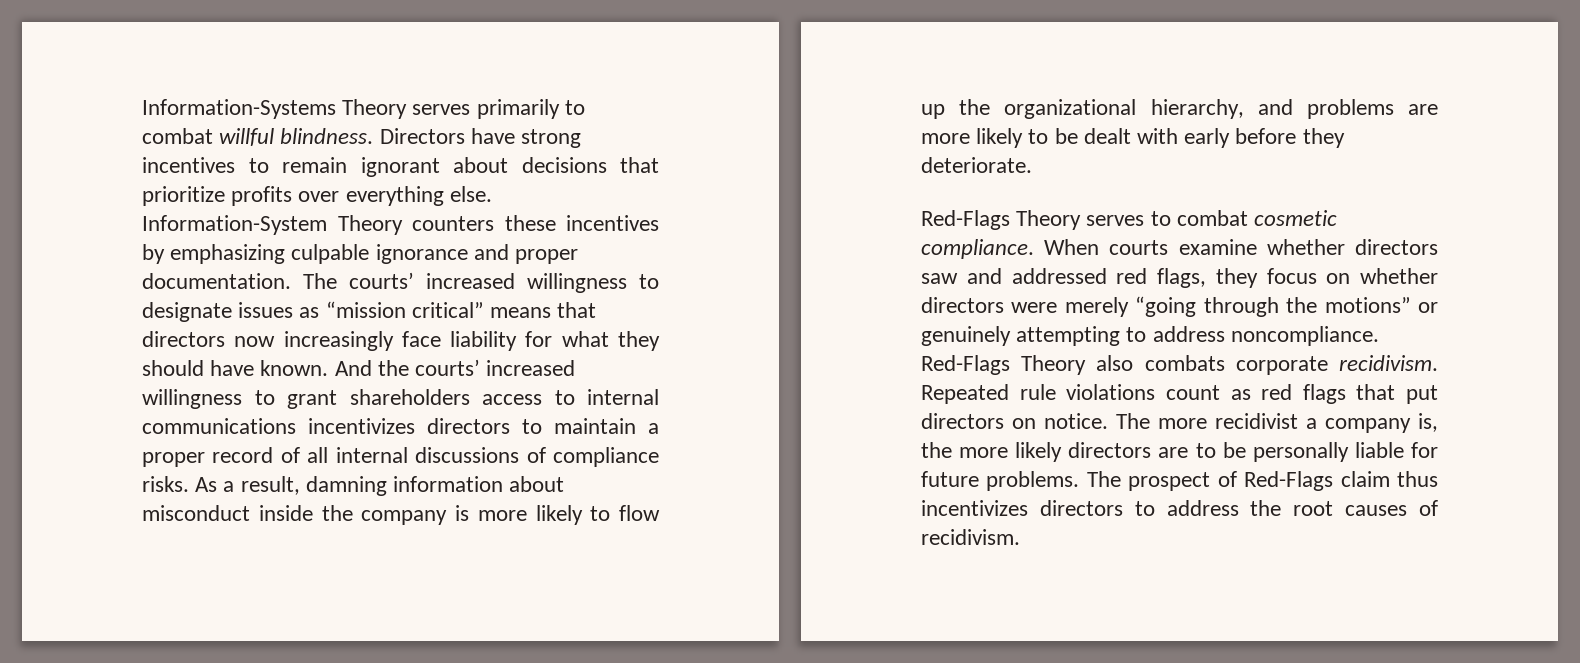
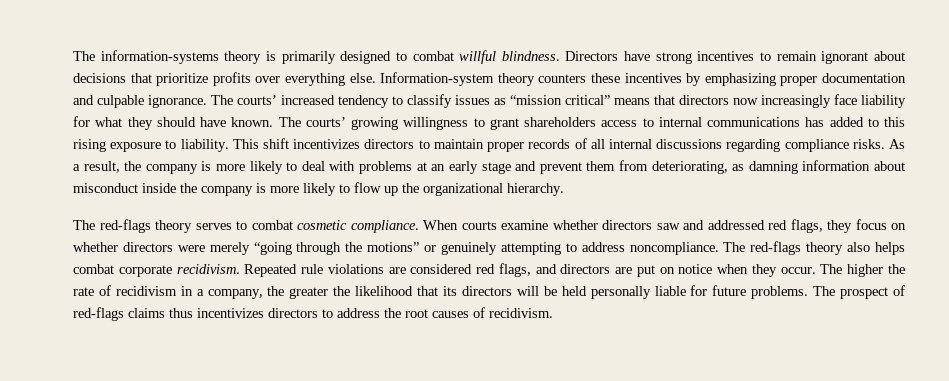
- Information-Systems Theory serves primarily to combat willful blindness.
+ The information-systems theory is primarily designed to combat willful blindness.
- Information-System Theory counters these incentives by emphasizing culpable ignorance and proper documentation. The courts’ increased willingness to designate issues as “mission critical” means that directors now increasingly face liability for what they should have known.
+ Information-system theory counters these incentives by emphasizing proper documentation and culpable ignorance. The courts’ increased tendency to classify issues as “mission critical” means that directors now increasingly face liability for what they should have known.
- And the courts’ increased willingness to grant shareholders access to internal communications incentivizes directors to maintain a proper record of all internal discussions of compliance risks.
+ The courts’ growing willingness to grant shareholders access to internal communications has added to this rising exposure to liability. This shift incentivizes directors to maintain proper records of all internal discussions regarding compliance risks.
- As a result, damning information about misconduct inside the company is more likely to flow up the organizational hierarchy, and problems are more likely to be dealt with early before they deteriorate.
- Red-Flags Theory serves to combat cosmetic compliance.
+ As a result, the company is more likely to deal with problems at an early stage and prevent them from deteriorating, as damning information about misconduct inside the company is more likely to flow up the organizational hierarchy.
+ The red-flags theory serves to combat cosmetic compliance.
- Red-Flags Theory also combats corporate recidivism.
+ The red-flags theory also helps combat corporate recidivism.
- Repeated rule violations count as red flags that put directors on notice. The more recidivist a company is, the more likely directors are to be personally liable for future problems.
+ Repeated rule violations are considered red flags, and directors are put on notice when they occur. The higher the rate of recidivism in a company, the greater the likelihood that its directors will be held personally liable for future problems.
- The prospect of Red-Flags claim thus incentivizes directors to address the root causes of recidivism.
+ The prospect of red-flags claims thus incentivizes directors to address the root causes of recidivism.

